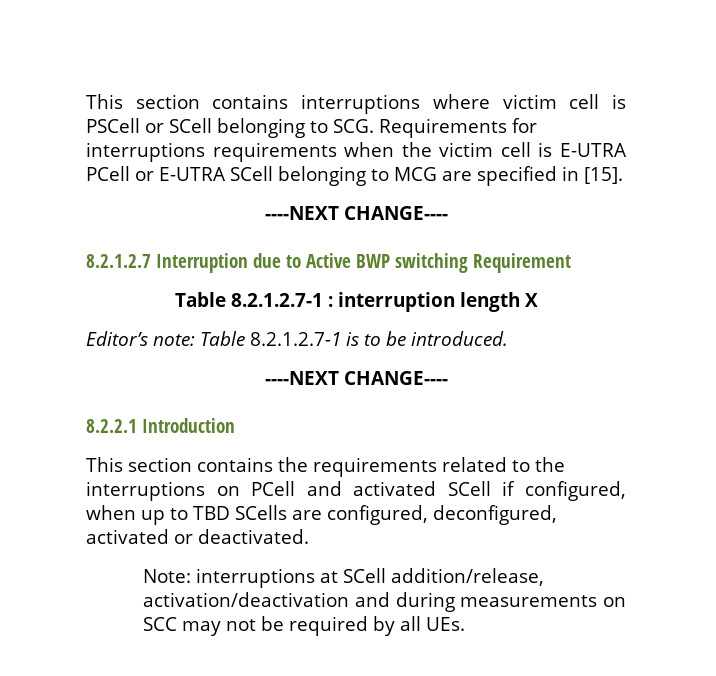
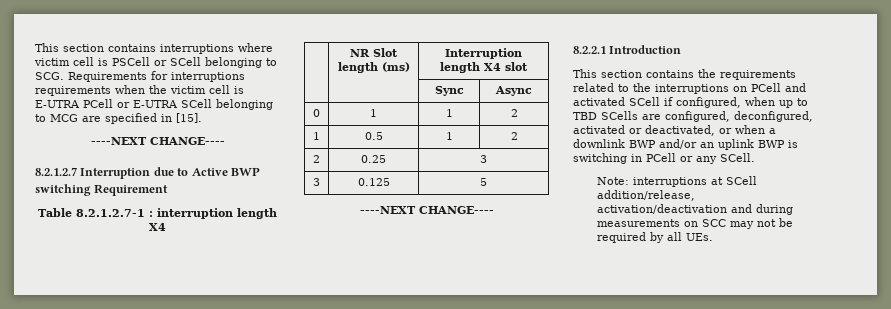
- Table 8.2.1.2.7-1 : interruption length X
- Editor’s note: Table 8.2.1.2.7-1 is to be introduced.
+ Table 8.2.1.2.7-1 : interruption length X4
+ | NR Slot length (ms) | Interruption length X4 slot
+ | | Sync | Async
+ 0 | 1 | 1 | 2
+ 1 | 0.5 | 1 | 2
+ 2 | 0.25 | 3
+ 3 | 0.125 | 5
- This section contains the requirements related to the interruptions on PCell and activated SCell if configured, when up to TBD SCells are configured, deconfigured, activated or deactivated.
+ This section contains the requirements related to the interruptions on PCell and activated SCell if configured, when up to TBD SCells are configured, deconfigured, activated or deactivated, or when a downlink BWP and/or an uplink BWP is switching in PCell or any SCell.

